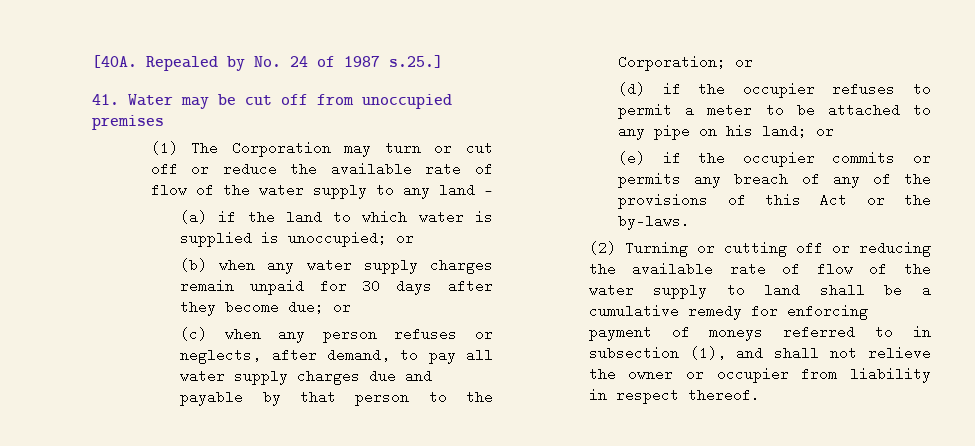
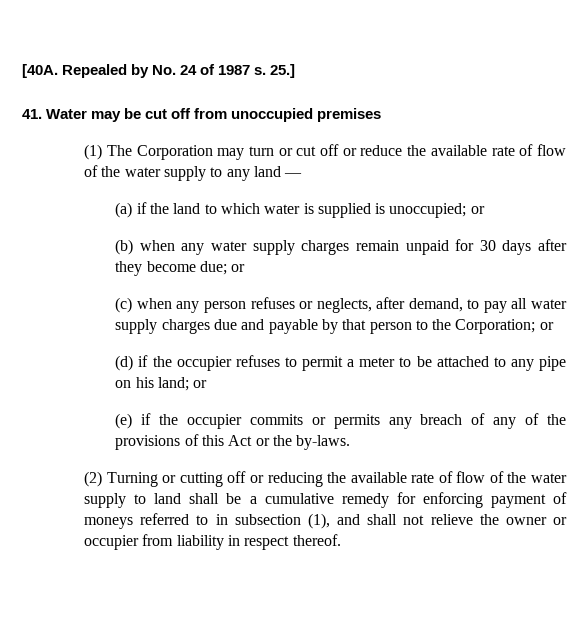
- Repealed by No. 24 of 1987 s.25.]
+ Repealed by No. 24 of 1987 s. 25.]

